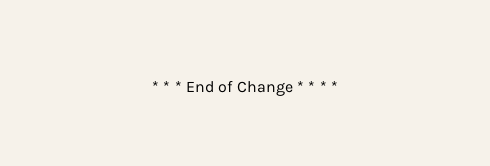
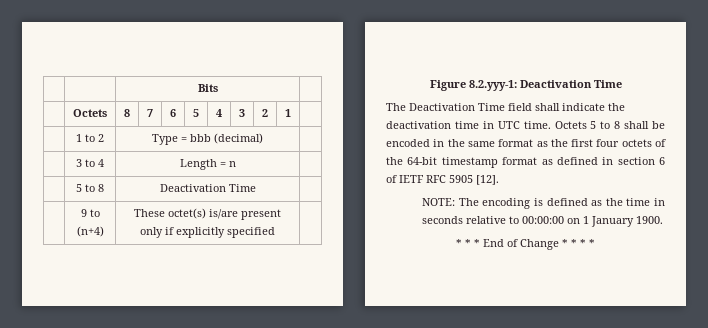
+ | | Bits |
+ | Octets | 8 | 7 | 6 | 5 | 4 | 3 | 2 | 1 |
+ | 1 to 2 | Type = bbb (decimal) |
+ | 3 to 4 | Length = n |
+ | 5 to 8 | Deactivation Time |
+ | 9 to (n+4) | These octet(s) is/are present only if explicitly specified |
+ Figure 8.2.yyy-1: Deactivation Time
+ The Deactivation Time field shall indicate the deactivation time in UTC time. Octets 5 to 8 shall be encoded in the same format as the first four octets of the 64-bit timestamp format as defined in section 6 of IETF RFC 5905 [12].
+ NOTE: The encoding is defined as the time in seconds relative to 00:00:00 on 1 January 1900.

